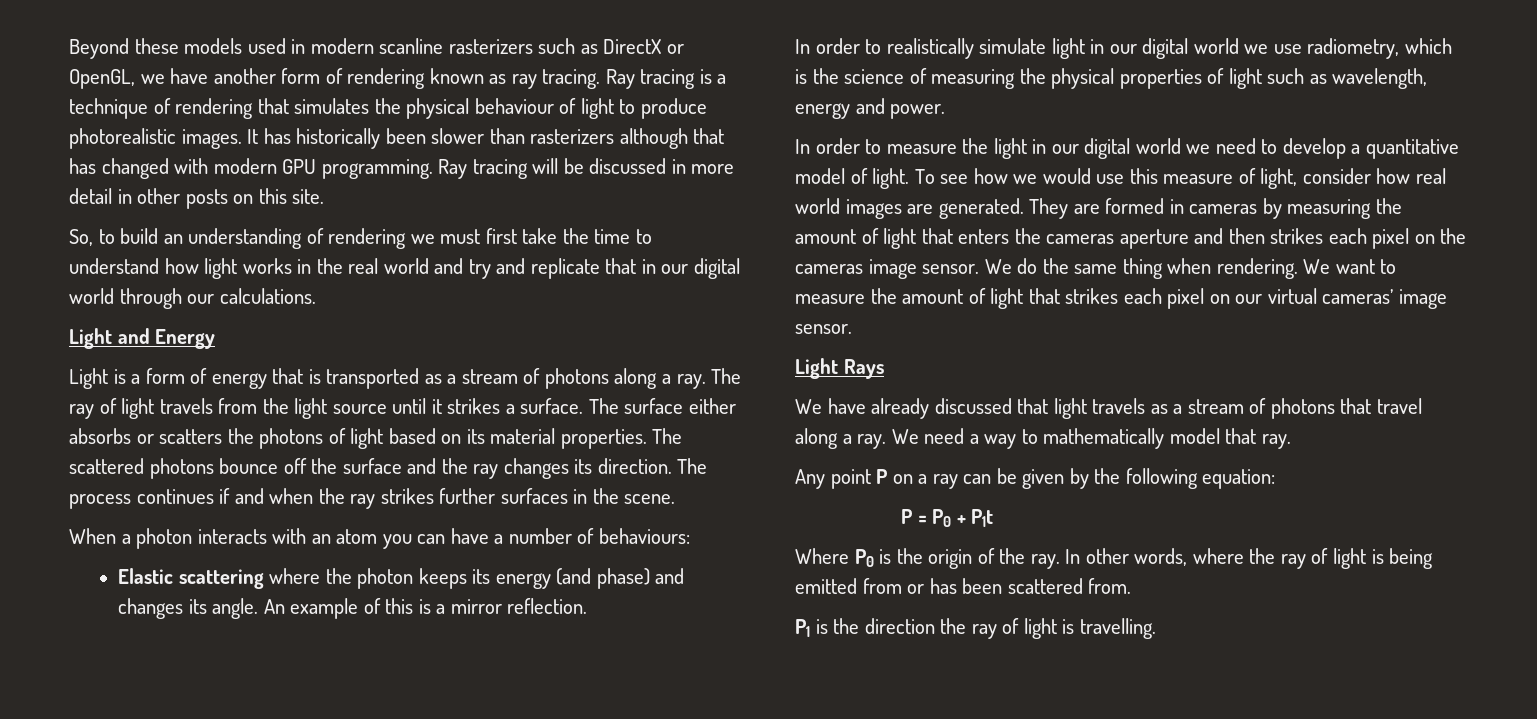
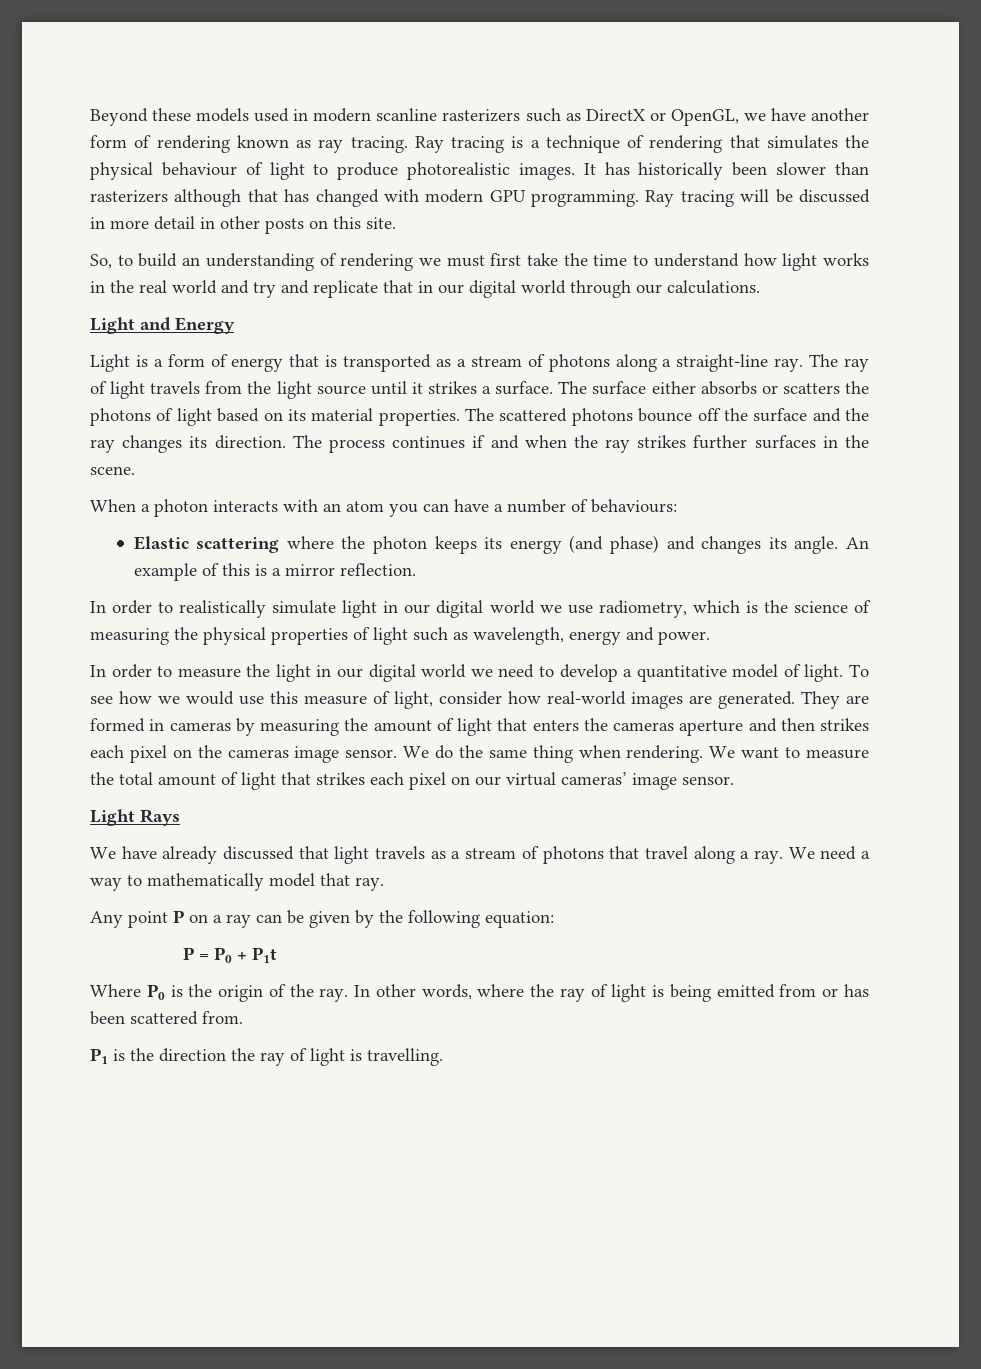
- Light is a form of energy that is transported as a stream of photons along a ray.
+ Light is a form of energy that is transported as a stream of photons along a straight-line ray.
- To see how we would use this measure of light, consider how real world images are generated.
+ To see how we would use this measure of light, consider how real-world images are generated.
- We want to measure the amount of light that strikes each pixel on our virtual cameras’ image sensor.
+ We want to measure the total amount of light that strikes each pixel on our virtual cameras’ image sensor.

